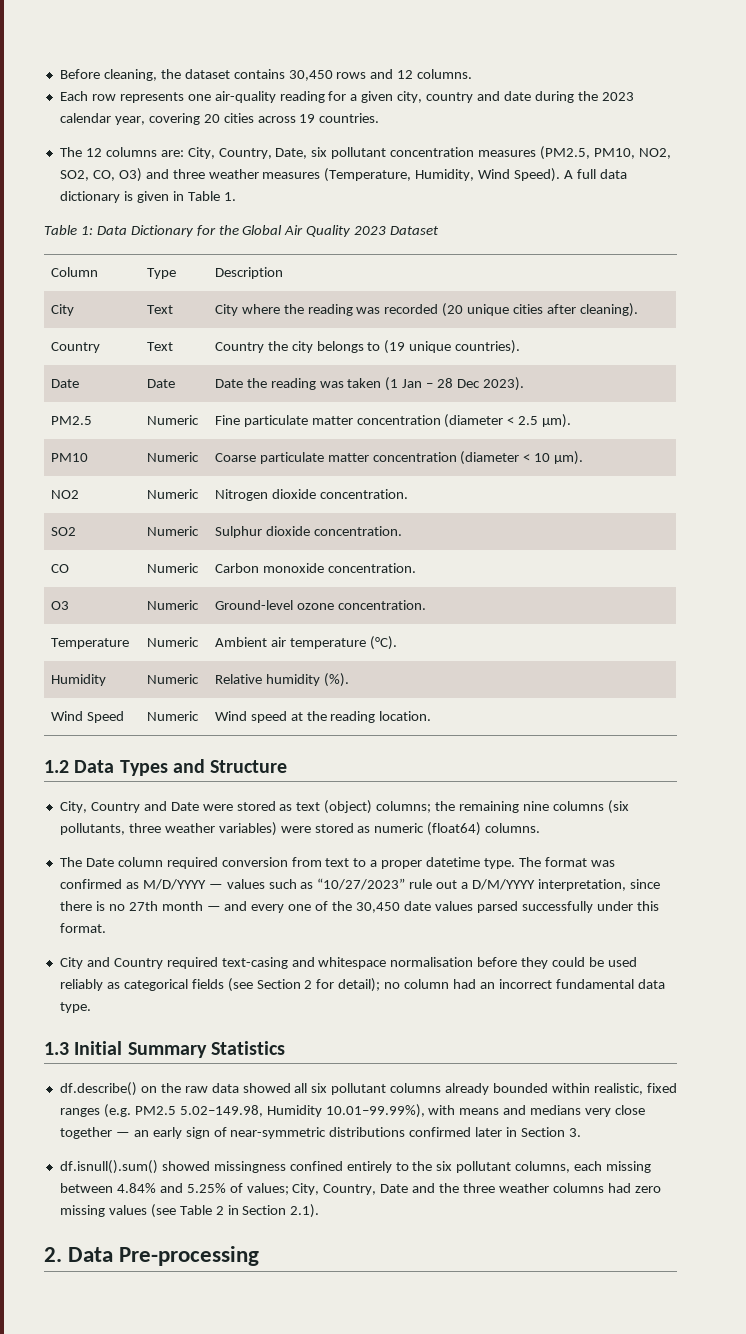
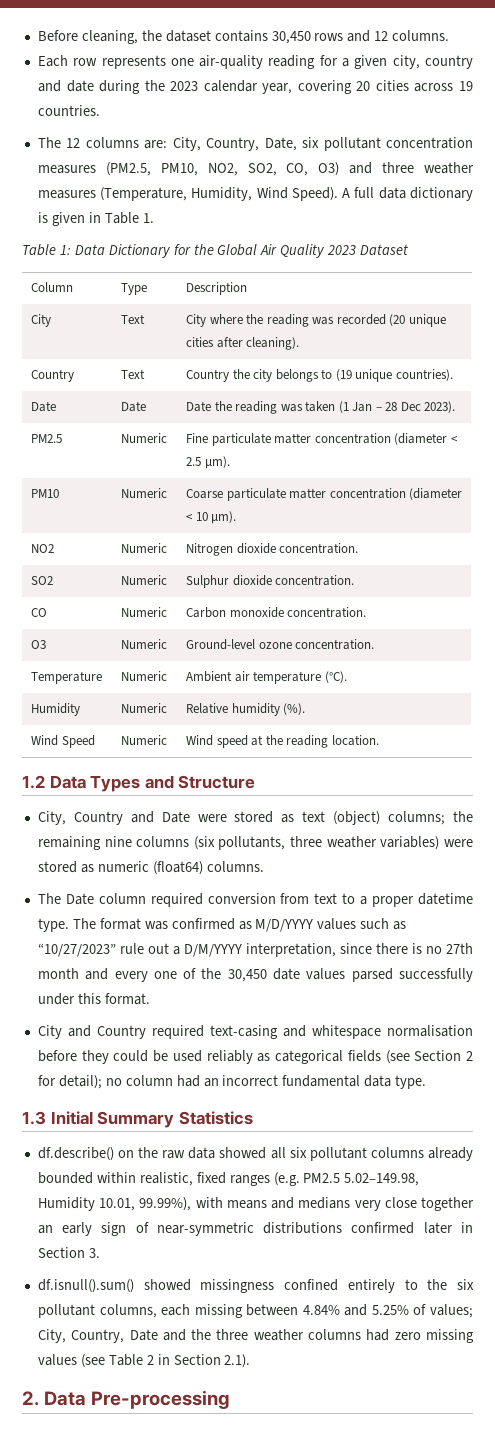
- The format was confirmed as M/D/YYYY — values such as “10/27/2023” rule out a D/M/YYYY interpretation, since there is no 27th month — and every one of the 30,450 date values parsed successfully under this format.
+ The format was confirmed as M/D/YYYY values such as “10/27/2023” rule out a D/M/YYYY interpretation, since there is no 27th month and every one of the 30,450 date values parsed successfully under this format.
- df.describe() on the raw data showed all six pollutant columns already bounded within realistic, fixed ranges (e.g. PM2.5 5.02–149.98, Humidity 10.01–99.99%), with means and medians very close together — an early sign of near-symmetric distributions confirmed later in Section 3.
+ df.describe() on the raw data showed all six pollutant columns already bounded within realistic, fixed ranges (e.g. PM2.5 5.02–149.98, Humidity 10.01, 99.99%), with means and medians very close together an early sign of near-symmetric distributions confirmed later in Section 3.

